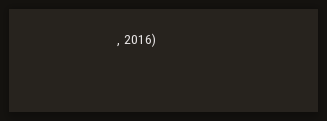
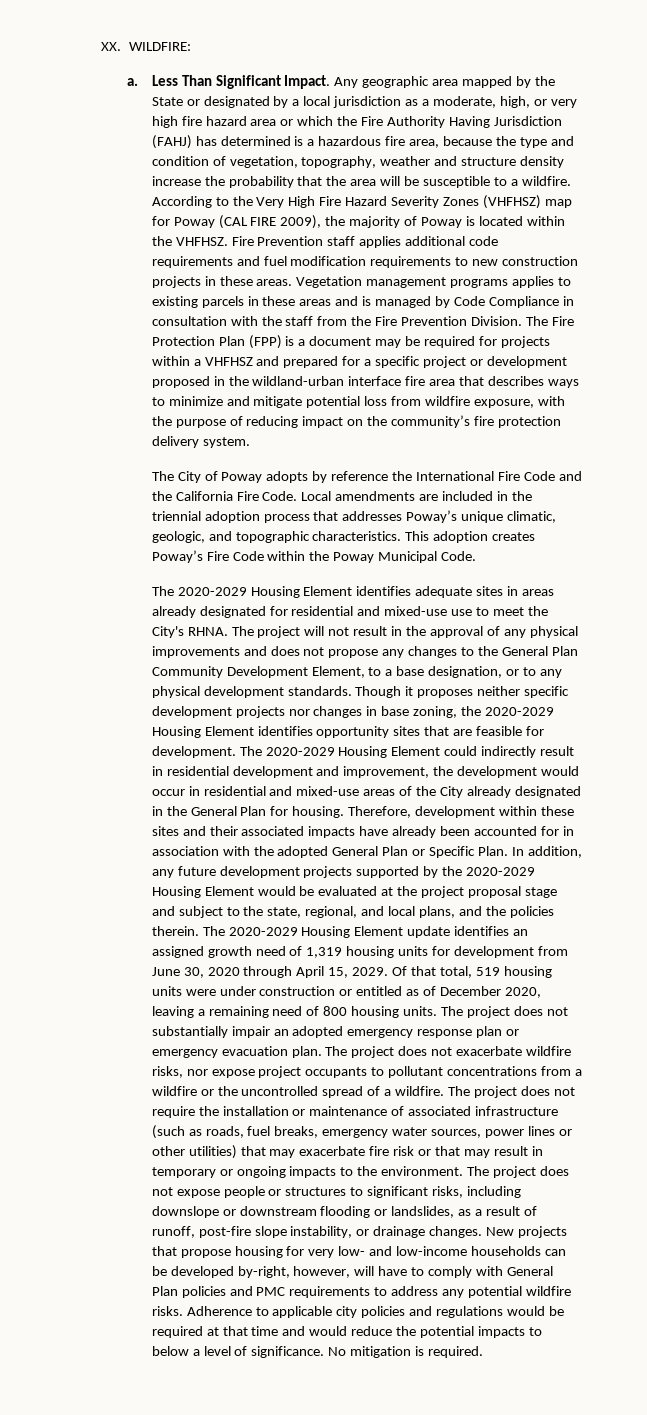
- , 2016)
+ XX. WILDFIRE:
+ a. Less Than Significant Impact. Any geographic area mapped by the State or designated by a local jurisdiction as a moderate, high, or very high fire hazard area or which the Fire Authority Having Jurisdiction (FAHJ) has determined is a hazardous fire area, because the type and condition of vegetation, topography, weather and structure density increase the probability that the area will be susceptible to a wildfire. According to the Very High Fire Hazard Severity Zones (VHFHSZ) map for Poway (CAL FIRE 2009), the majority of Poway is located within the VHFHSZ. Fire Prevention staff applies additional code requirements and fuel modification requirements to new construction projects in these areas. Vegetation management programs applies to existing parcels in these areas and is managed by Code Compliance in consultation with the staff from the Fire Prevention Division. The Fire Protection Plan (FPP) is a document may be required for projects within a VHFHSZ and prepared for a specific project or development proposed in the wildland-urban interface fire area that describes ways to minimize and mitigate potential loss from wildfire exposure, with the purpose of reducing impact on the community’s fire protection delivery system.
+ The City of Poway adopts by reference the International Fire Code and the California Fire Code. Local amendments are included in the triennial adoption process that addresses Poway’s unique climatic, geologic, and topographic characteristics. This adoption creates Poway’s Fire Code within the Poway Municipal Code.
+ The 2020-2029 Housing Element identifies adequate sites in areas already designated for residential and mixed-use use to meet the City's RHNA. The project will not result in the approval of any physical improvements and does not propose any changes to the General Plan Community Development Element, to a base designation, or to any physical development standards. Though it proposes neither specific development projects nor changes in base zoning, the 2020-2029 Housing Element identifies opportunity sites that are feasible for development. The 2020-2029 Housing Element could indirectly result in residential development and improvement, the development would occur in residential and mixed-use areas of the City already designated in the General Plan for housing. Therefore, development within these sites and their associated impacts have already been accounted for in association with the adopted General Plan or Specific Plan. In addition, any future development projects supported by the 2020-2029 Housing Element would be evaluated at the project proposal stage and subject to the state, regional, and local plans, and the policies therein. The 2020-2029 Housing Element update identifies an assigned growth need of 1,319 housing units for development from June 30, 2020 through April 15, 2029. Of that total, 519 housing units were under construction or entitled as of December 2020, leaving a remaining need of 800 housing units. The project does not substantially impair an adopted emergency response plan or emergency evacuation plan. The project does not exacerbate wildfire risks, nor expose project occupants to pollutant concentrations from a wildfire or the uncontrolled spread of a wildfire. The project does not require the installation or maintenance of associated infrastructure (such as roads, fuel breaks, emergency water sources, power lines or other utilities) that may exacerbate fire risk or that may result in temporary or ongoing impacts to the environment. The project does not expose people or structures to significant risks, including downslope or downstream flooding or landslides, as a result of runoff, post-fire slope instability, or drainage changes. New projects that propose housing for very low- and low-income households can be developed by-right, however, will have to comply with General Plan policies and PMC requirements to address any potential wildfire risks. Adherence to applicable city policies and regulations would be required at that time and would reduce the potential impacts to below a level of significance. No mitigation is required.

